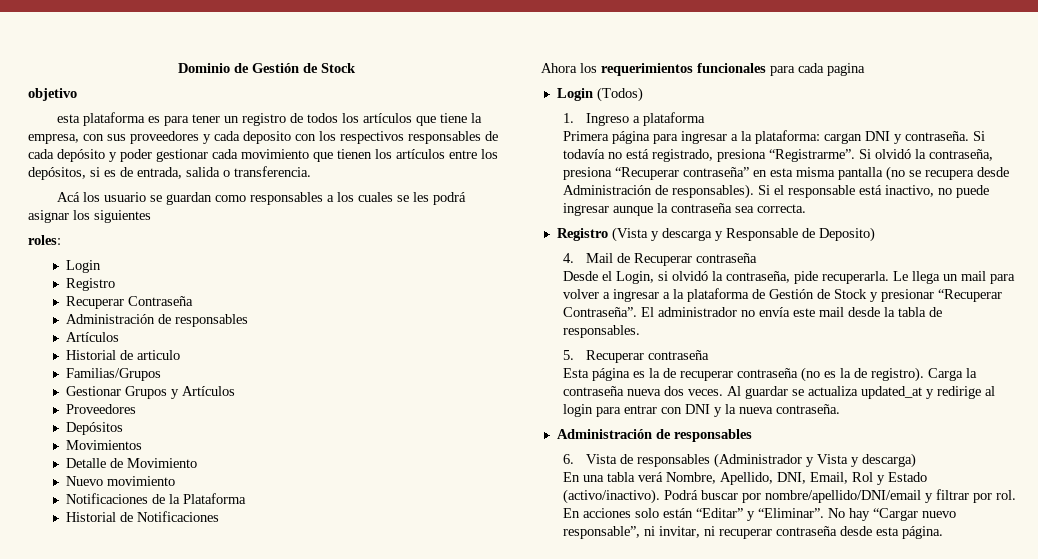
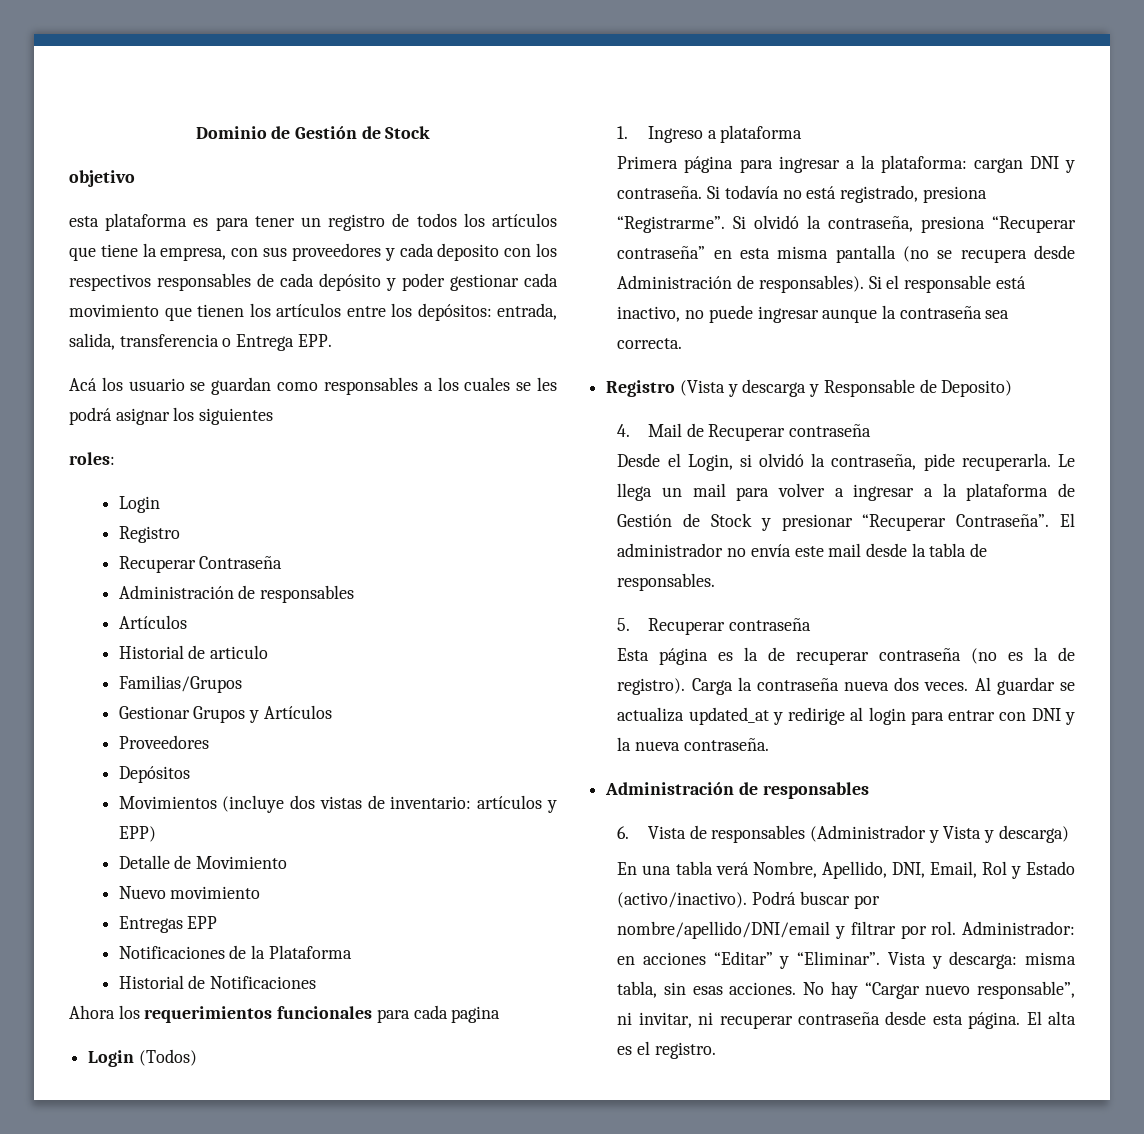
- esta plataforma es para tener un registro de todos los artículos que tiene la empresa, con sus proveedores y cada deposito con los respectivos responsables de cada depósito y poder gestionar cada movimiento que tienen los artículos entre los depósitos, si es de entrada, salida o transferencia.
+ esta plataforma es para tener un registro de todos los artículos que tiene la empresa, con sus proveedores y cada deposito con los respectivos responsables de cada depósito y poder gestionar cada movimiento que tienen los artículos entre los depósitos: entrada, salida, transferencia o Entrega EPP.
- Movimientos
+ Movimientos (incluye dos vistas de inventario: artículos y EPP)
+ Entregas EPP
- En acciones solo están “Editar” y “Eliminar”.
+ Administrador: en acciones “Editar” y “Eliminar”. Vista y descarga: misma tabla, sin esas acciones.
+ El alta es el registro.

